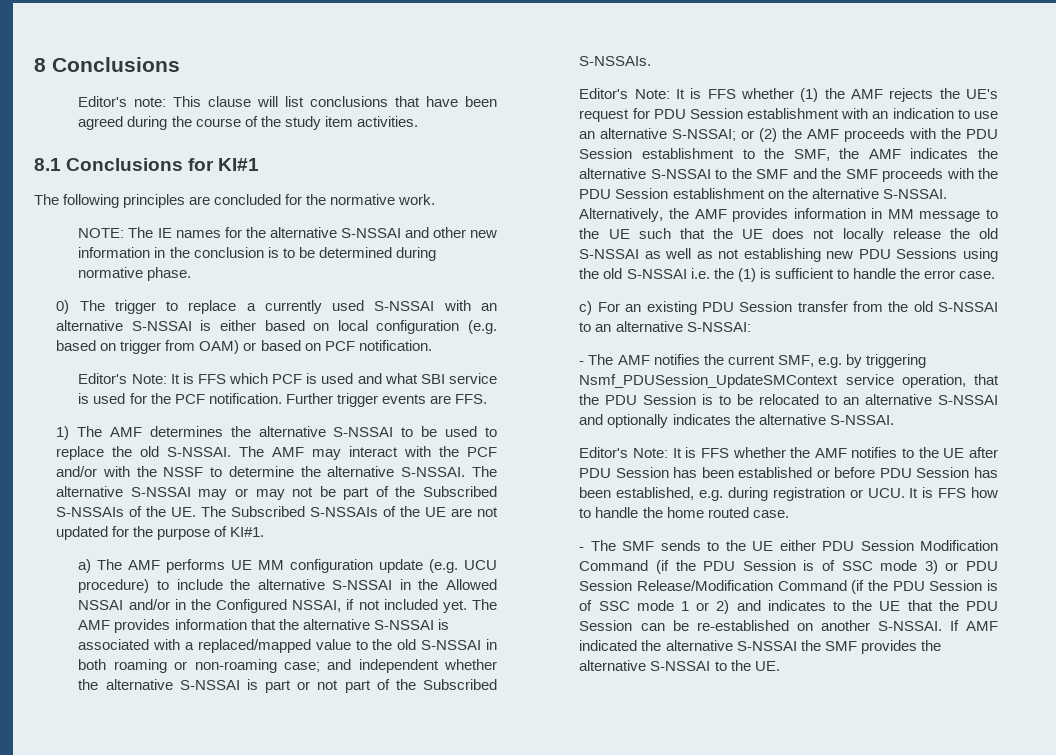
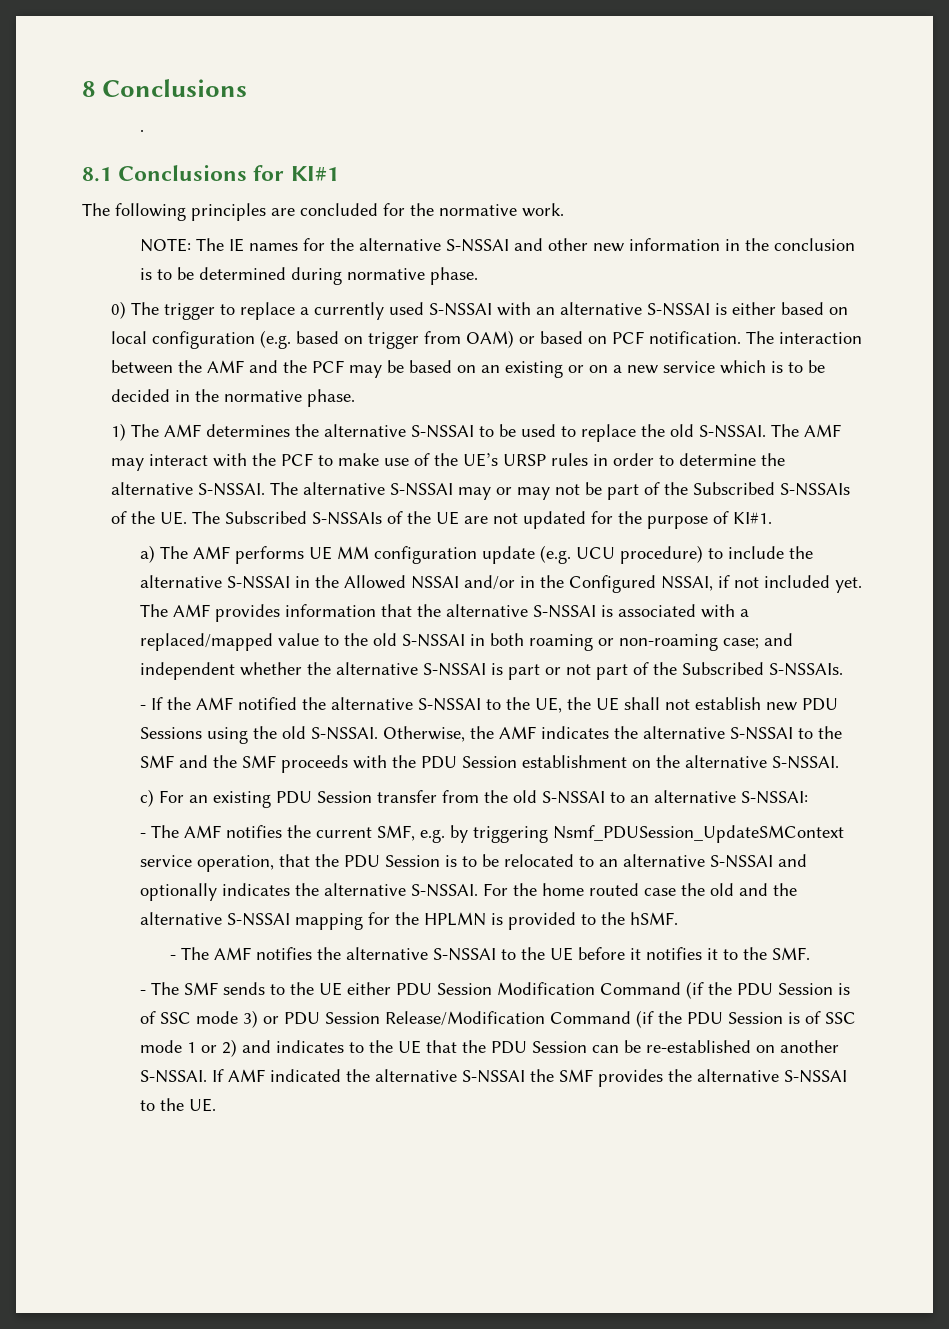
- Editor's note: This clause will list conclusions that have been agreed during the course of the study item activities.
+ .
- 0) The trigger to replace a currently used S-NSSAI with an alternative S-NSSAI is either based on local configuration (e.g. based on trigger from OAM) or based on PCF notification.
- Editor's Note: It is FFS which PCF is used and what SBI service is used for the PCF notification. Further trigger events are FFS.
+ 0) The trigger to replace a currently used S-NSSAI with an alternative S-NSSAI is either based on local configuration (e.g. based on trigger from OAM) or based on PCF notification. The interaction between the AMF and the PCF may be based on an existing or on a new service which is to be decided in the normative phase.
- The AMF may interact with the PCF and/or with the NSSF to determine the alternative S-NSSAI.
+ The AMF may interact with the PCF to make use of the UE’s URSP rules in order to determine the alternative S-NSSAI.
- Editor's Note: It is FFS whether (1) the AMF rejects the UE's request for PDU Session establishment with an indication to use an alternative S-NSSAI; or (2) the AMF proceeds with the PDU Session establishment to the SMF, the AMF indicates the alternative S-NSSAI to the SMF and the SMF proceeds with the PDU Session establishment on the alternative S-NSSAI. Alternatively, the AMF provides information in MM message to the UE such that the UE does not locally release the old S-NSSAI as well as not establishing new PDU Sessions using the old S-NSSAI i.e. the (1) is sufficient to handle the error case.
+ - If the AMF notified the alternative S-NSSAI to the UE, the UE shall not establish new PDU Sessions using the old S-NSSAI. Otherwise, the AMF indicates the alternative S-NSSAI to the SMF and the SMF proceeds with the PDU Session establishment on the alternative S-NSSAI.
- - The AMF notifies the current SMF, e.g. by triggering Nsmf_PDUSession_UpdateSMContext service operation, that the PDU Session is to be relocated to an alternative S-NSSAI and optionally indicates the alternative S-NSSAI.
- Editor's Note: It is FFS whether the AMF notifies to the UE after PDU Session has been established or before PDU Session has been established, e.g. during registration or UCU. It is FFS how to handle the home routed case.
+ - The AMF notifies the current SMF, e.g. by triggering Nsmf_PDUSession_UpdateSMContext service operation, that the PDU Session is to be relocated to an alternative S-NSSAI and optionally indicates the alternative S-NSSAI. For the home routed case the old and the alternative S-NSSAI mapping for the HPLMN is provided to the hSMF.
+ - The AMF notifies the alternative S-NSSAI to the UE before it notifies it to the SMF.

